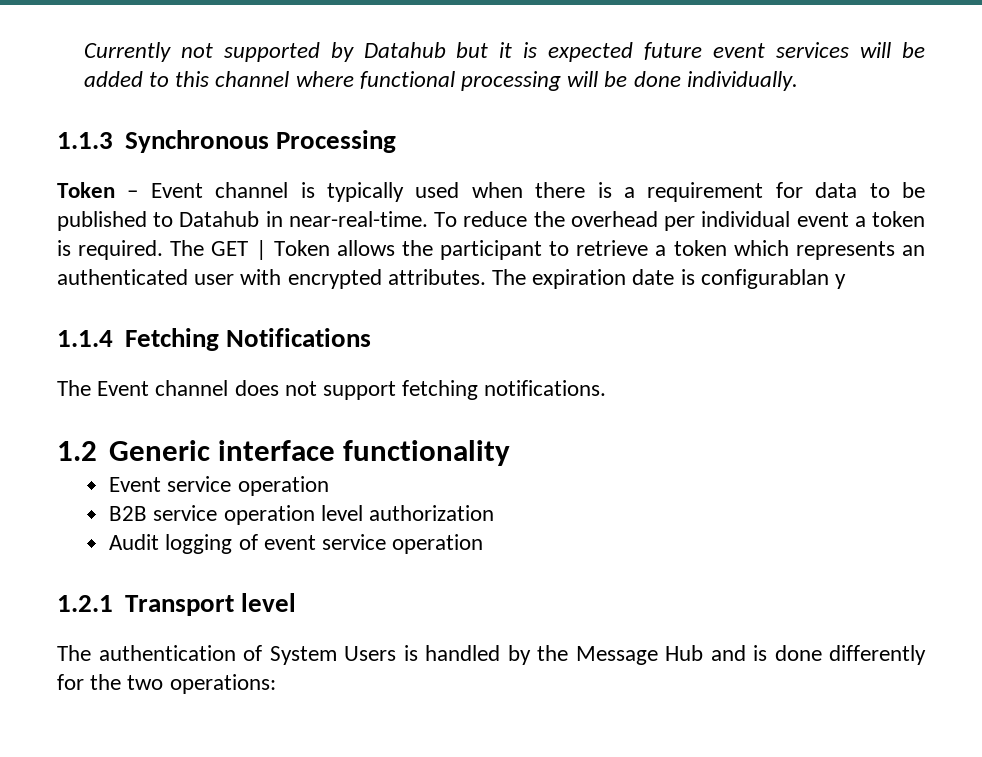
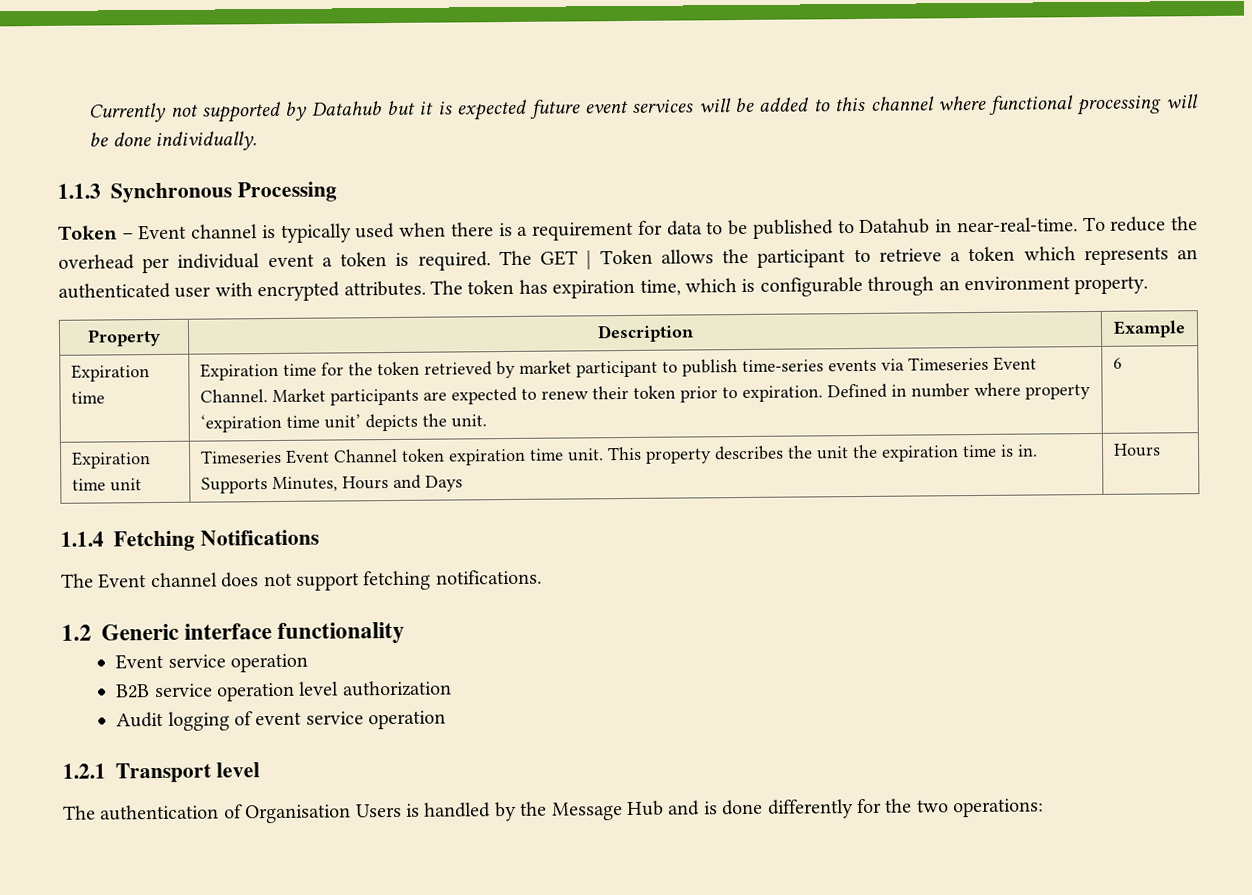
- The expiration date is configurablan y
+ The token has expiration time, which is configurable through an environment property.
+ Property | Description | Example
+ Expiration time | Expiration time for the token retrieved by market participant to publish time-series events via Timeseries Event Channel. Market participants are expected to renew their token prior to expiration. Defined in number where property ‘expiration time unit’ depicts the unit. | 6
+ Expiration time unit | Timeseries Event Channel token expiration time unit. This property describes the unit the expiration time is in. Supports Minutes, Hours and Days | Hours
- The authentication of System Users is handled by the Message Hub and is done differently for the two operations:
+ The authentication of Organisation Users is handled by the Message Hub and is done differently for the two operations:

